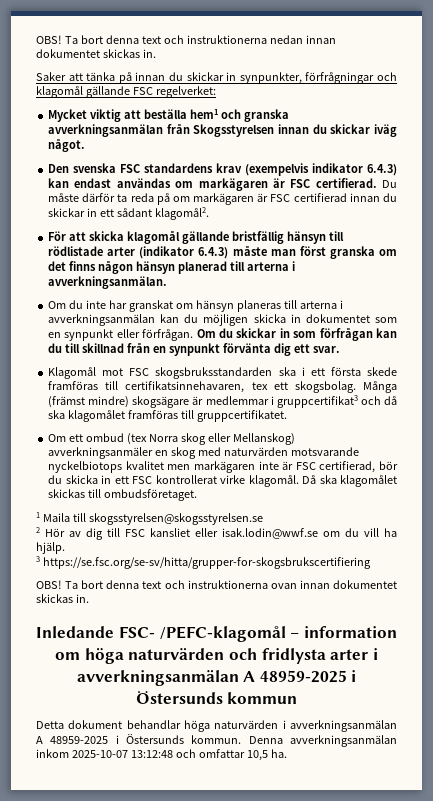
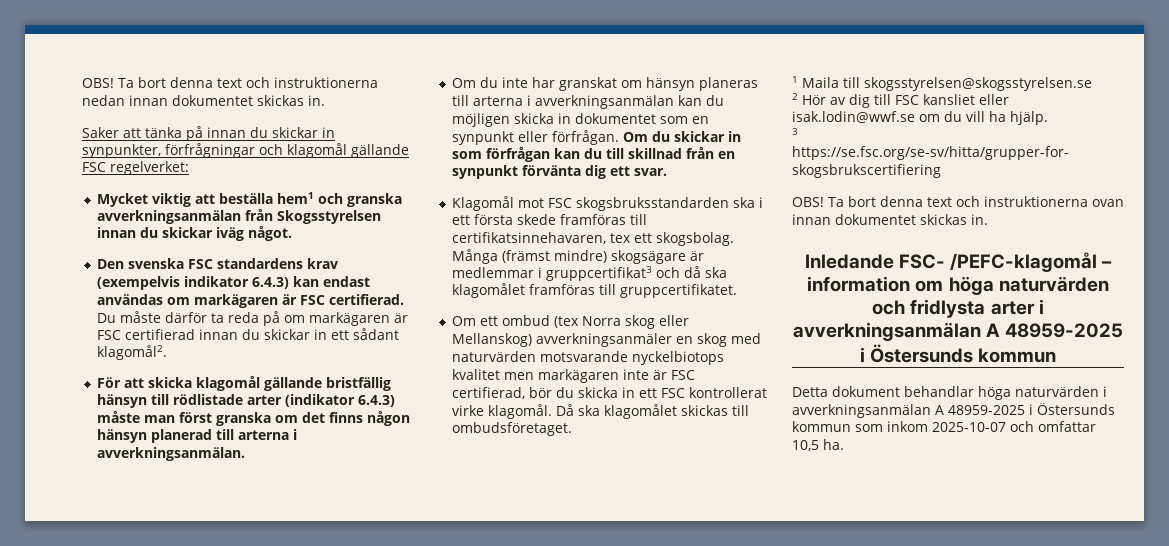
- Detta dokument behandlar höga naturvärden i avverkningsanmälan A 48959-2025 i Östersunds kommun. Denna avverkningsanmälan inkom 2025-10-07 13:12:48 och omfattar 10,5 ha.
+ Detta dokument behandlar höga naturvärden i avverkningsanmälan A 48959-2025 i Östersunds kommun som inkom 2025-10-07 och omfattar 10,5 ha.

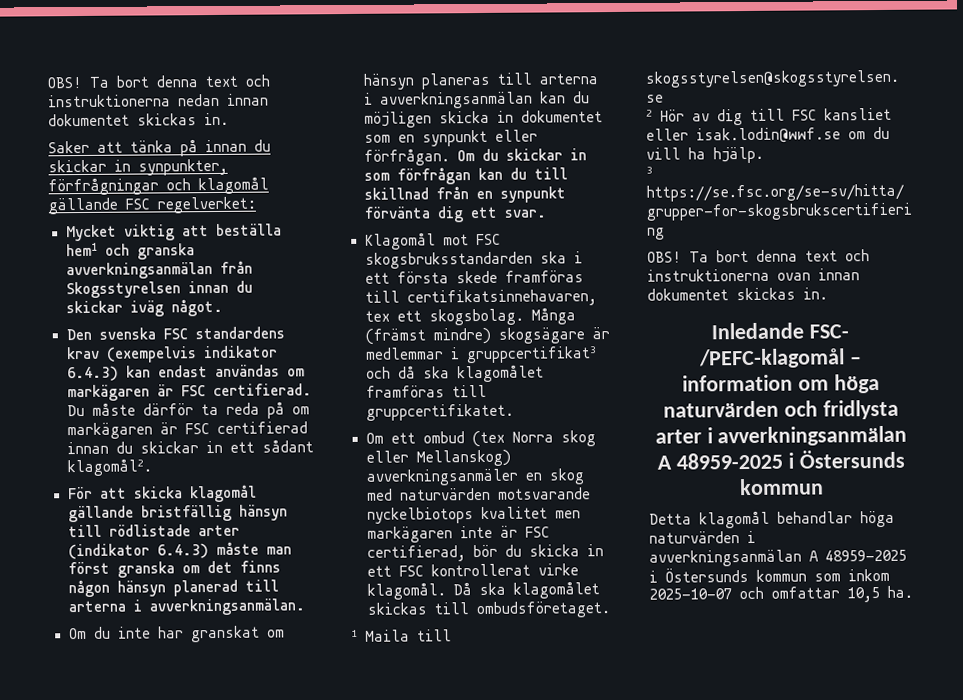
- Detta dokument behandlar höga naturvärden i avverkningsanmälan A 48959-2025 i Östersunds kommun som inkom 2025-10-07 och omfattar 10,5 ha.
+ Detta klagomål behandlar höga naturvärden i avverkningsanmälan A 48959-2025 i Östersunds kommun som inkom 2025-10-07 och omfattar 10,5 ha.

